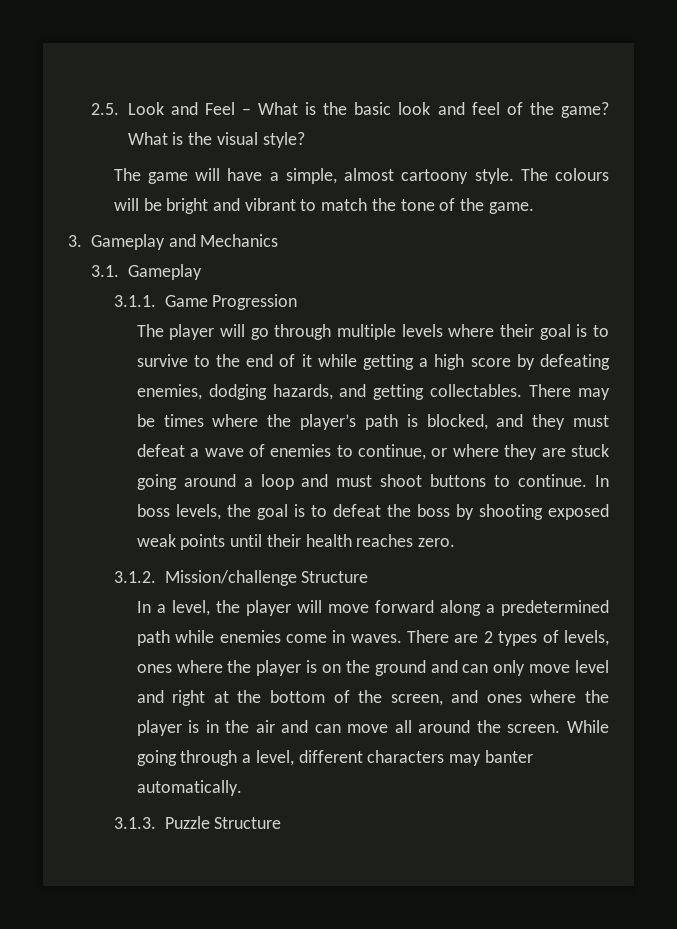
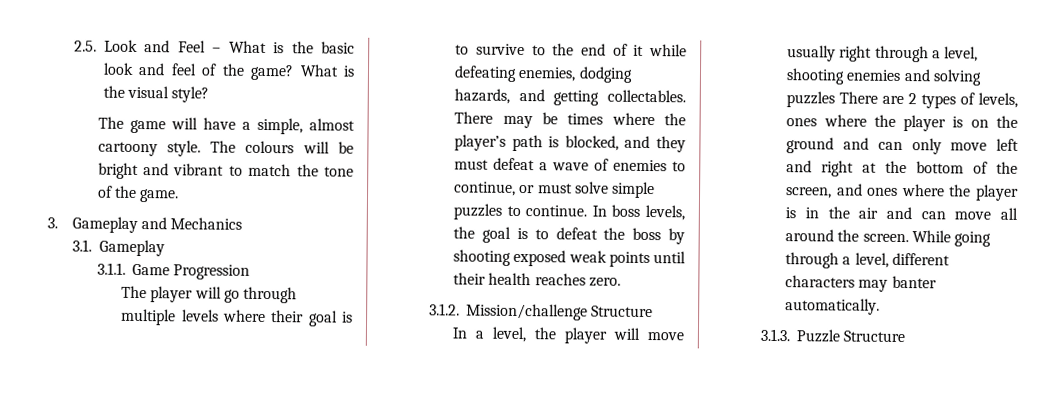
- The player will go through multiple levels where their goal is to survive to the end of it while getting a high score by defeating enemies, dodging hazards, and getting collectables.
+ The player will go through multiple levels where their goal is to survive to the end of it while defeating enemies, dodging hazards, and getting collectables.
- There may be times where the player’s path is blocked, and they must defeat a wave of enemies to continue, or where they are stuck going around a loop and must shoot buttons to continue.
+ There may be times where the player’s path is blocked, and they must defeat a wave of enemies to continue, or must solve simple puzzles to continue.
- In a level, the player will move forward along a predetermined path while enemies come in waves. There are 2 types of levels, ones where the player is on the ground and can only move level and right at the bottom of the screen, and ones where the player is in the air and can move all around the screen.
+ In a level, the player will move usually right through a level, shooting enemies and solving puzzles There are 2 types of levels, ones where the player is on the ground and can only move left and right at the bottom of the screen, and ones where the player is in the air and can move all around the screen.

